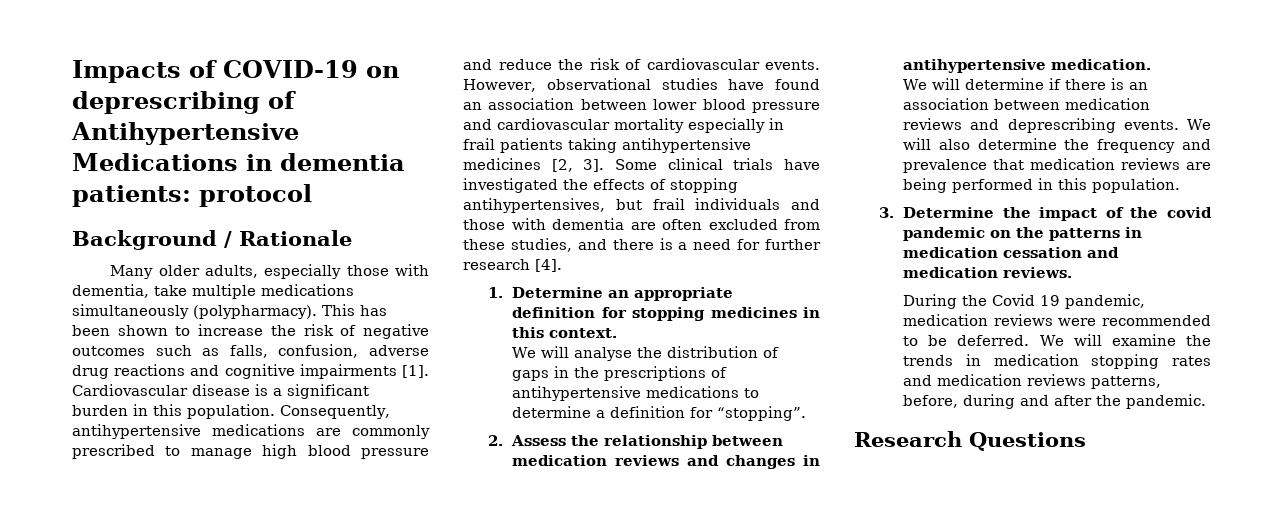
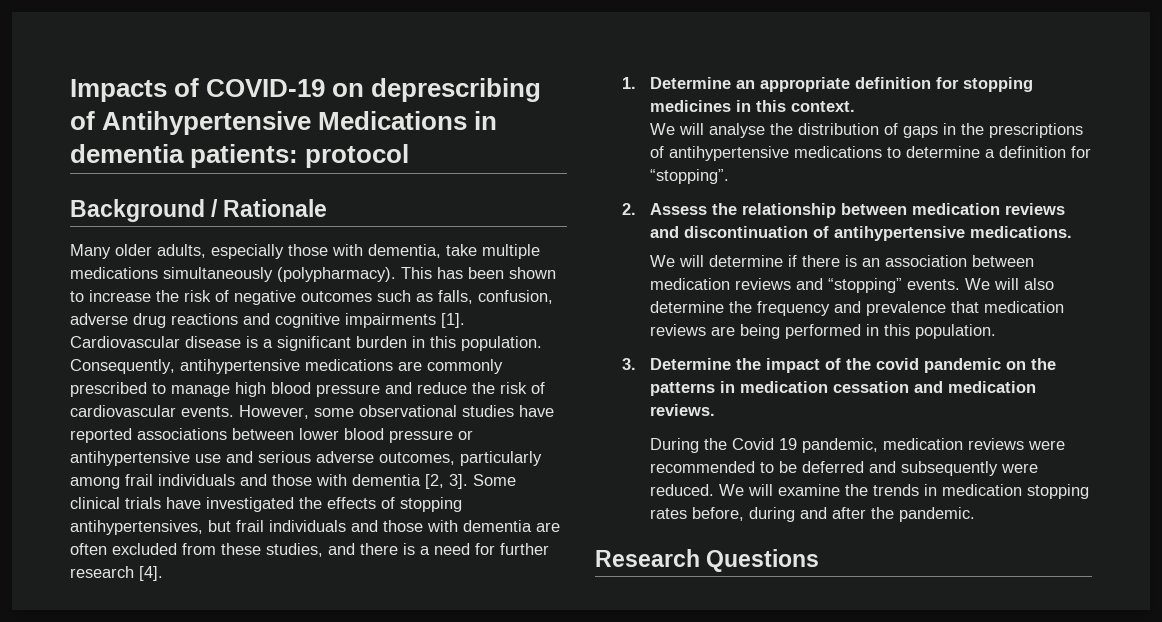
- However, observational studies have found an association between lower blood pressure and cardiovascular mortality especially in frail patients taking antihypertensive medicines [2, 3].
+ However, some observational studies have reported associations between lower blood pressure or antihypertensive use and serious adverse outcomes, particularly among frail individuals and those with dementia [2, 3].
- 2. Assess the relationship between medication reviews and changes in antihypertensive medication.
+ 2. Assess the relationship between medication reviews and discontinuation of antihypertensive medications.
- We will determine if there is an association between medication reviews and deprescribing events.
+ We will determine if there is an association between medication reviews and “stopping” events.
- During the Covid 19 pandemic, medication reviews were recommended to be deferred.
+ During the Covid 19 pandemic, medication reviews were recommended to be deferred and subsequently were reduced.
- We will examine the trends in medication stopping rates and medication reviews patterns, before, during and after the pandemic.
+ We will examine the trends in medication stopping rates before, during and after the pandemic.

